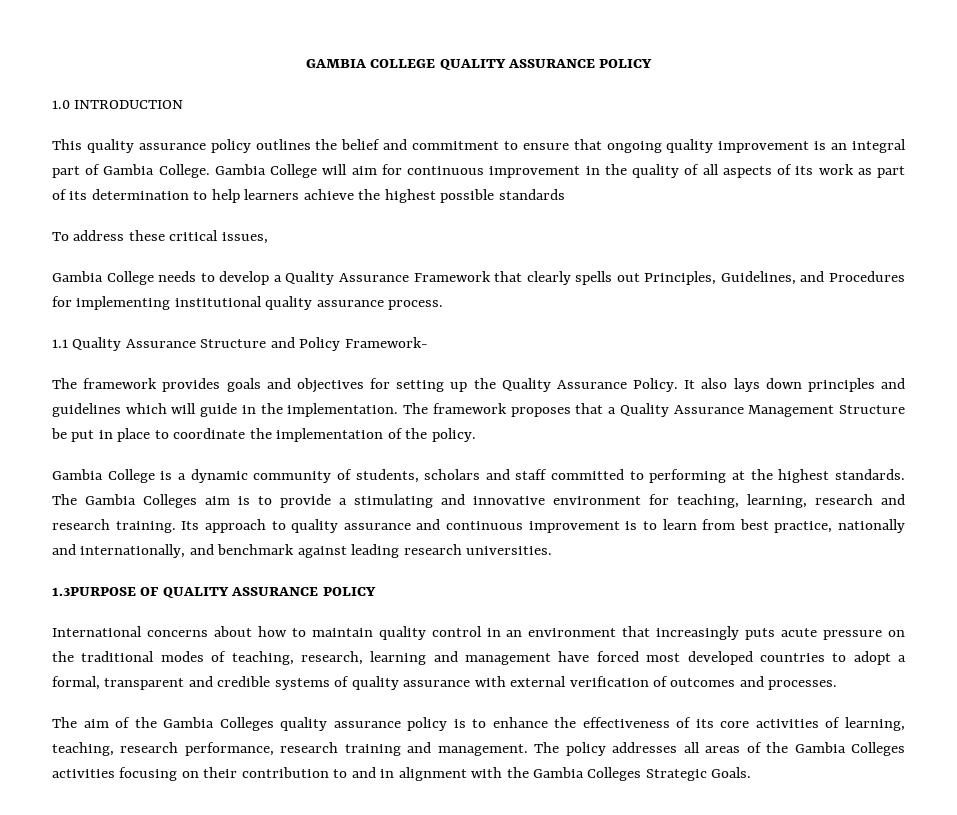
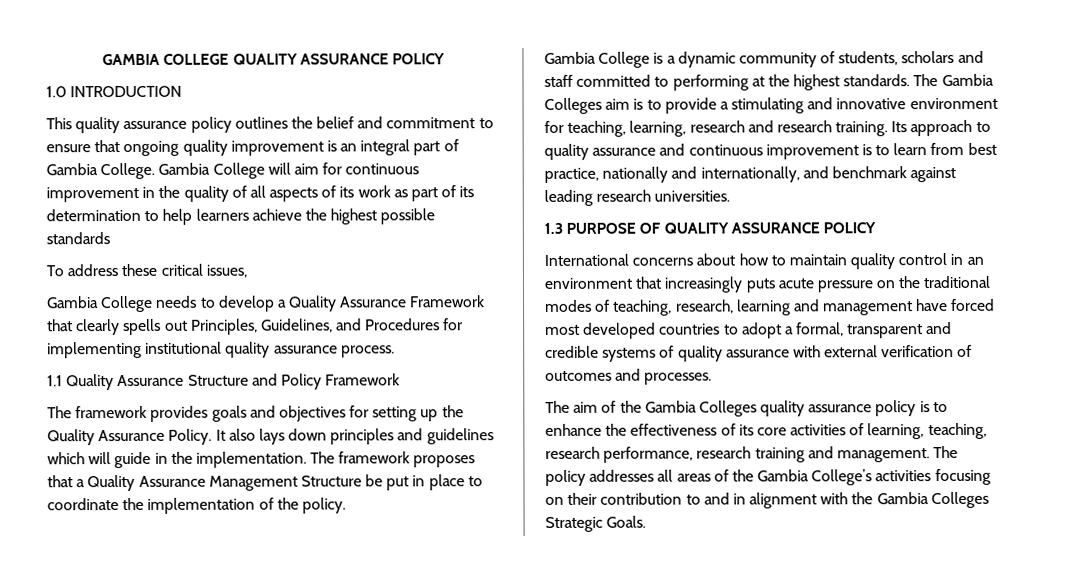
- 1.1 Quality Assurance Structure and Policy Framework-
+ 1.1 Quality Assurance Structure and Policy Framework
- 1.3PURPOSE OF QUALITY ASSURANCE POLICY
+ 1.3 PURPOSE OF QUALITY ASSURANCE POLICY
- The policy addresses all areas of the Gambia Colleges activities focusing on their contribution to and in alignment with the Gambia Colleges Strategic Goals.
+ The policy addresses all areas of the Gambia College’s activities focusing on their contribution to and in alignment with the Gambia Colleges Strategic Goals.

